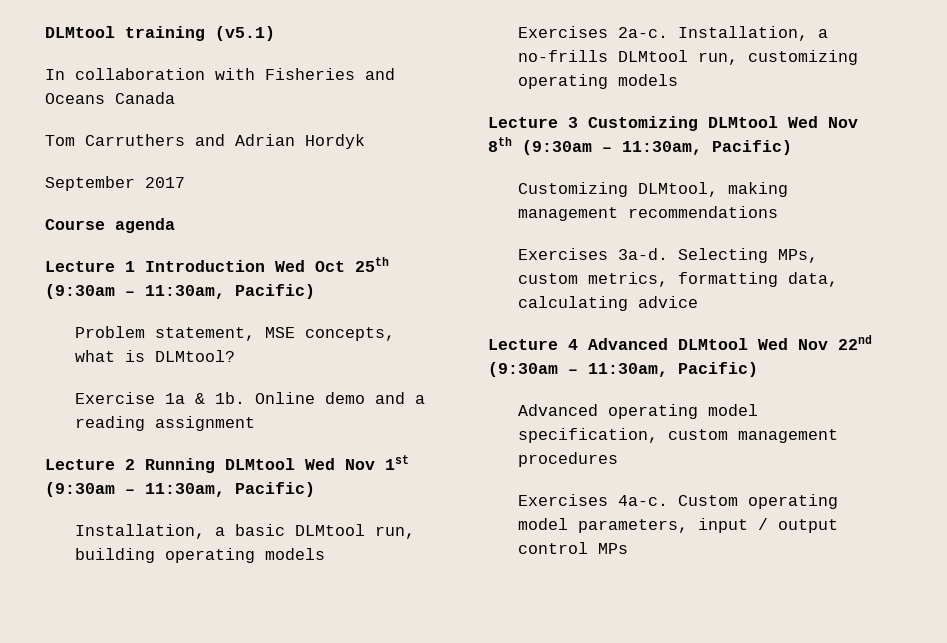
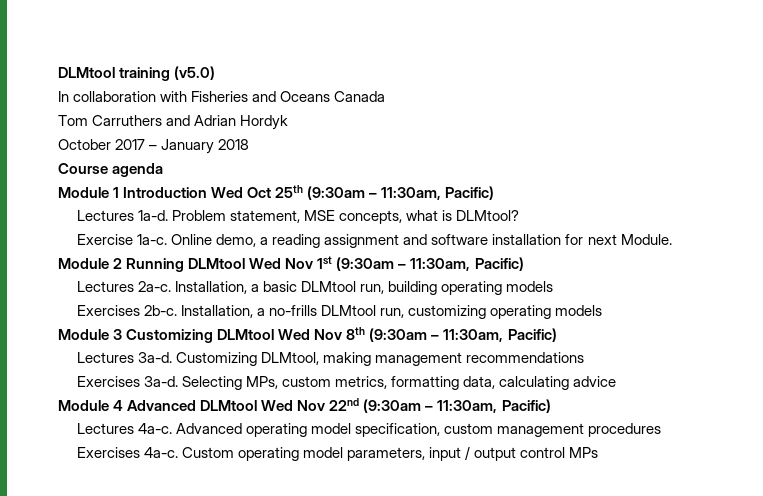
- DLMtool training (v5.1)
+ DLMtool training (v5.0)
- September 2017
+ October 2017 – January 2018
- Lecture 1 Introduction Wed Oct 25th (9:30am – 11:30am, Pacific)
+ Module 1 Introduction Wed Oct 25th (9:30am – 11:30am, Pacific)
+ Lectures 1a-d.
- Exercise 1a & 1b. Online demo and a reading assignment
- Lecture 2 Running DLMtool Wed Nov 1st (9:30am – 11:30am, Pacific)
+ Exercise 1a-c. Online demo, a reading assignment and software installation for next Module.
+ Module 2 Running DLMtool Wed Nov 1st (9:30am – 11:30am, Pacific)
+ Lectures 2a-c.
- Exercises 2a-c.
+ Exercises 2b-c.
- Lecture 3 Customizing DLMtool Wed Nov 8th (9:30am – 11:30am, Pacific)
+ Module 3 Customizing DLMtool Wed Nov 8th (9:30am – 11:30am, Pacific)
+ Lectures 3a-d.
- Lecture 4 Advanced DLMtool Wed Nov 22nd (9:30am – 11:30am, Pacific)
+ Module 4 Advanced DLMtool Wed Nov 22nd (9:30am – 11:30am, Pacific)
+ Lectures 4a-c.

